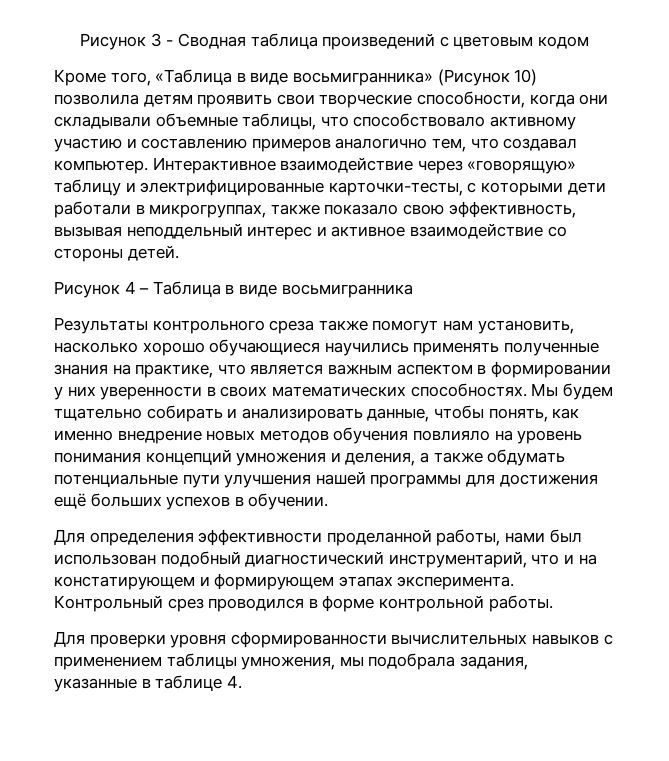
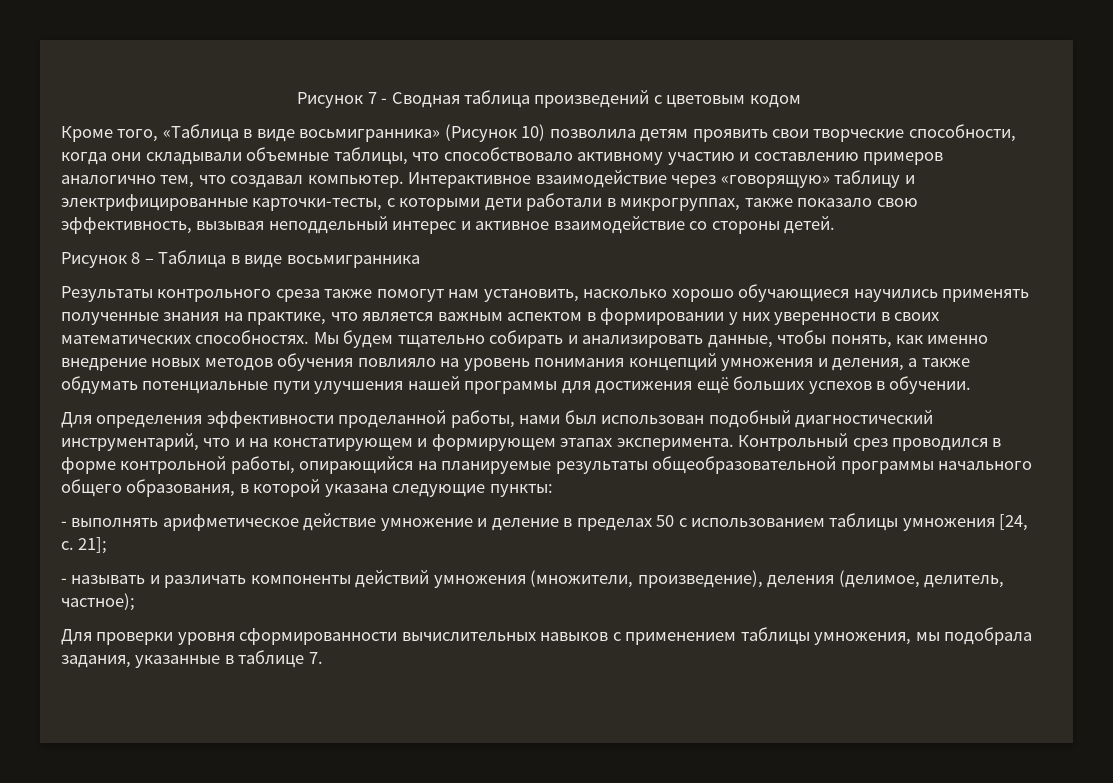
- Рисунок 3 - Сводная таблица произведений с цветовым кодом
+ Рисунок 7 - Сводная таблица произведений с цветовым кодом
- Рисунок 4 – Таблица в виде восьмигранника
+ Рисунок 8 – Таблица в виде восьмигранника
- Контрольный срез проводился в форме контрольной работы.
+ Контрольный срез проводился в форме контрольной работы, опирающийся на планируемые результаты общеобразовательной программы начального общего образования, в которой указана следующие пункты:
+ - выполнять арифметическое действие умножение и деление в пределах 50 с использованием таблицы умножения [24, c. 21];
+ - называть и различать компоненты действий умножения (множители, произведение), деления (делимое, делитель, частное);
- Для проверки уровня сформированности вычислительных навыков с применением таблицы умножения, мы подобрала задания, указанные в таблице 4.
+ Для проверки уровня сформированности вычислительных навыков с применением таблицы умножения, мы подобрала задания, указанные в таблице 7.

